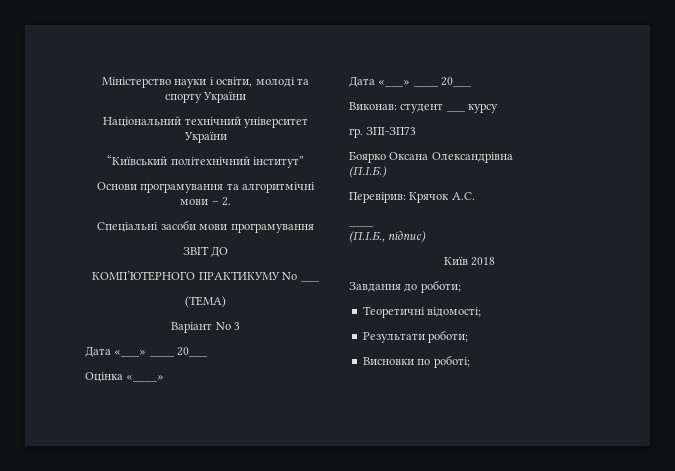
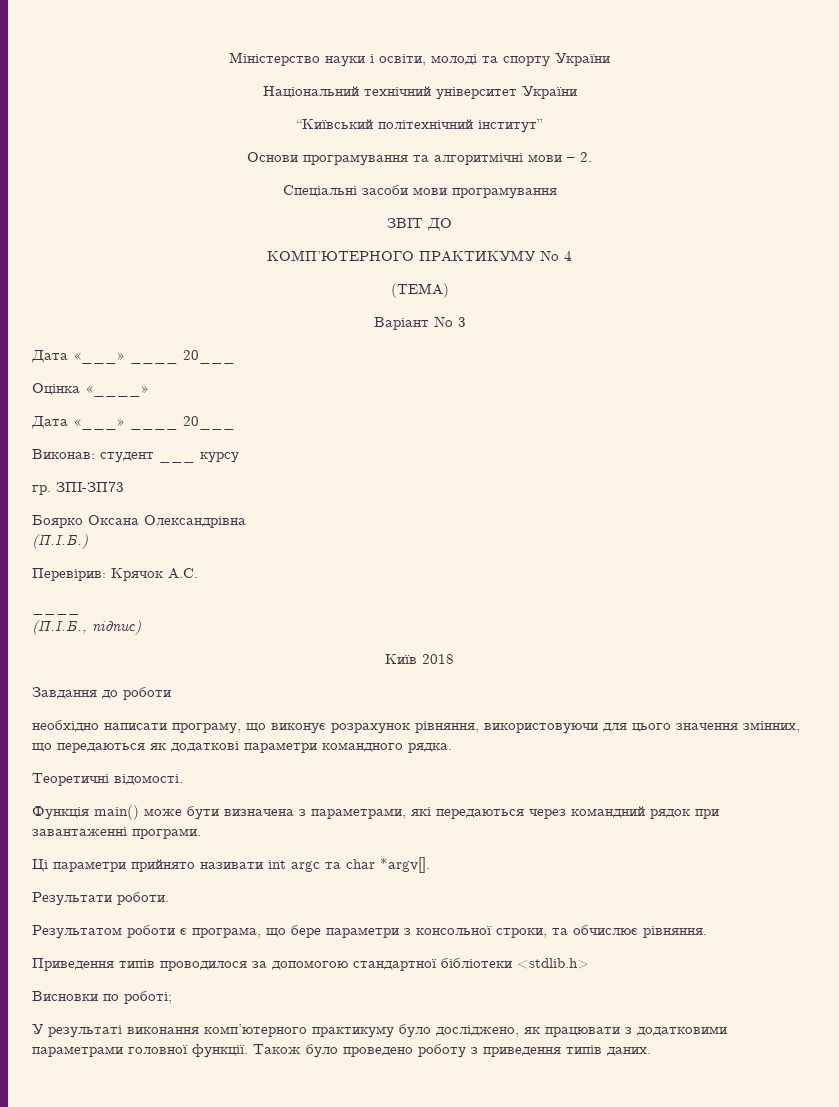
- КОМП’ЮТЕРНОГО ПРАКТИКУМУ No ___
+ КОМП’ЮТЕРНОГО ПРАКТИКУМУ No 4
- Завдання до роботи;
- Теоретичні відомості;
- Результати роботи;
+ Завдання до роботи
+ необхідно написати програму, що виконує розрахунок рівняння, використовуючи для цього значення змінних, що передаються як додаткові параметри командного рядка.
+ Теоретичні відомості.
+ Функція main() може бути визначена з параметрами, які передаються через командний рядок при завантаженні програми.
+ Ці параметри прийнято називати int argc та char *argv[].
+ Результати роботи.
+ Результатом роботи є програма, що бере параметри з консольної строки, та обчислює рівняння.
+ Приведення типів проводилося за допомогою стандартної бібліотеки <stdlib.h>
  Висновки по роботі;
+ У результаті виконання комп’ютерного практикуму було досліджено, як працювати з додатковими параметрами головної функції. Також було проведено роботу з приведення типів даних.

